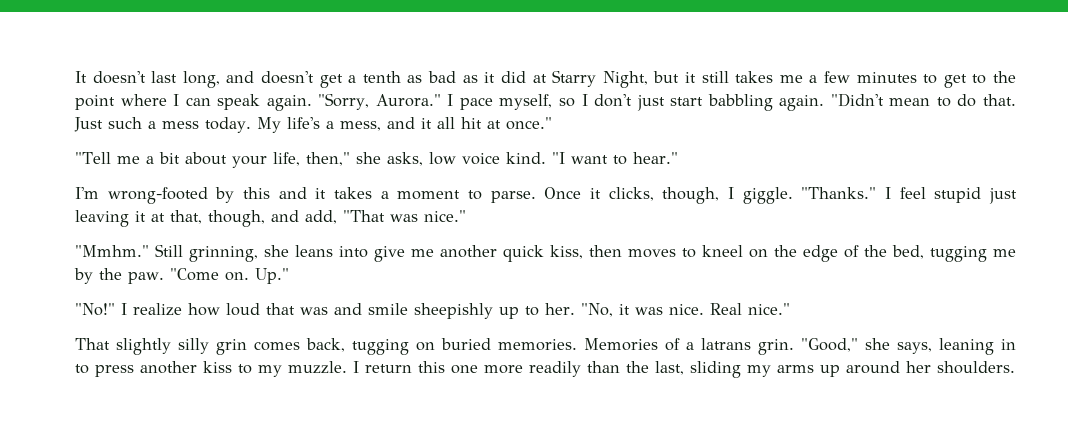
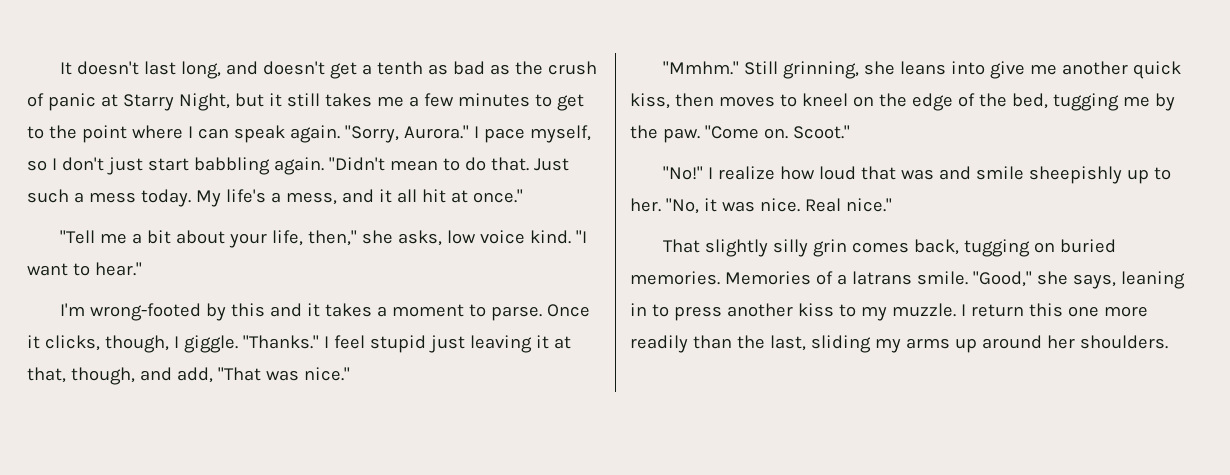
- It doesn't last long, and doesn't get a tenth as bad as it did at Starry Night, but it still takes me a few minutes to get to the point where I can speak again.
+ It doesn't last long, and doesn't get a tenth as bad as the crush of panic at Starry Night, but it still takes me a few minutes to get to the point where I can speak again.
- Up."
+ Scoot."
- Memories of a latrans grin.
+ Memories of a latrans smile.

